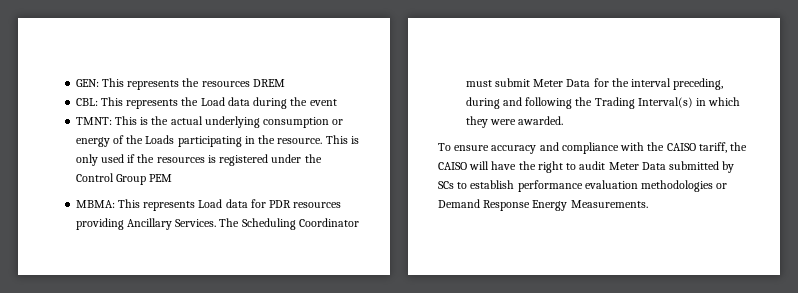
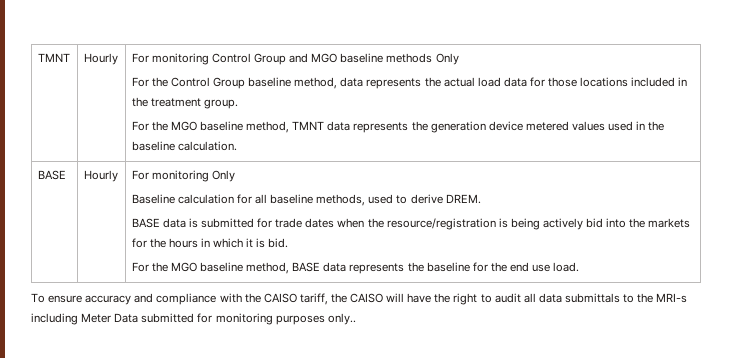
- GEN: This represents the resources DREM
- CBL: This represents the Load data during the event
- TMNT: This is the actual underlying consumption or energy of the Loads participating in the resource. This is only used if the resources is registered under the Control Group PEM
- MBMA: This represents Load data for PDR resources providing Ancillary Services. The Scheduling Coordinator must submit Meter Data for the interval preceding, during and following the Trading Interval(s) in which they were awarded.
+ TMNT | Hourly | For monitoring Control Group and MGO baseline methods Only
+ For the Control Group baseline method, data represents the actual load data for those locations included in the treatment group.
+ For the MGO baseline method, TMNT data represents the generation device metered values used in the baseline calculation.
+ BASE | Hourly | For monitoring Only
+ Baseline calculation for all baseline methods, used to derive DREM.
+ BASE data is submitted for trade dates when the resource/registration is being actively bid into the markets for the hours in which it is bid.
+ For the MGO baseline method, BASE data represents the baseline for the end use load.
- To ensure accuracy and compliance with the CAISO tariff, the CAISO will have the right to audit Meter Data submitted by SCs to establish performance evaluation methodologies or Demand Response Energy Measurements.
+ To ensure accuracy and compliance with the CAISO tariff, the CAISO will have the right to audit all data submittals to the MRI-s including Meter Data submitted for monitoring purposes only..

